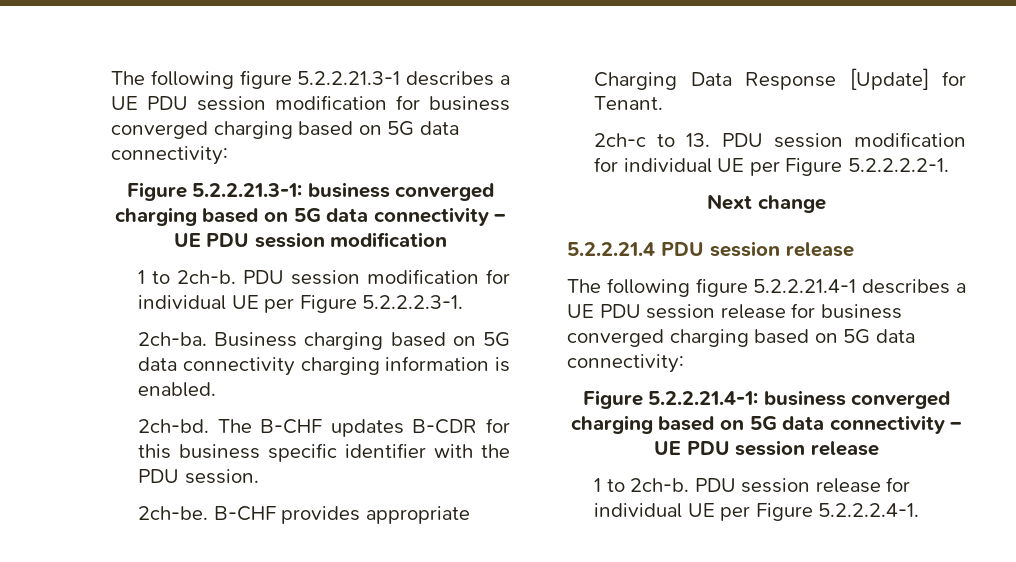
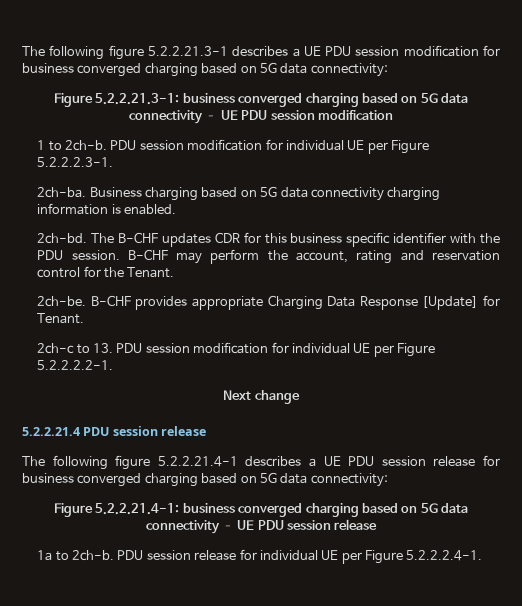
- The B-CHF updates B-CDR for this business specific identifier with the PDU session.
+ The B-CHF updates CDR for this business specific identifier with the PDU session. B-CHF may perform the account, rating and reservation control for the Tenant.
  Figure 5.2.2.21.4-1: business converged charging based on 5G data connectivity – UE PDU session release
- 1 to 2ch-b.
+ 1a to 2ch-b.

